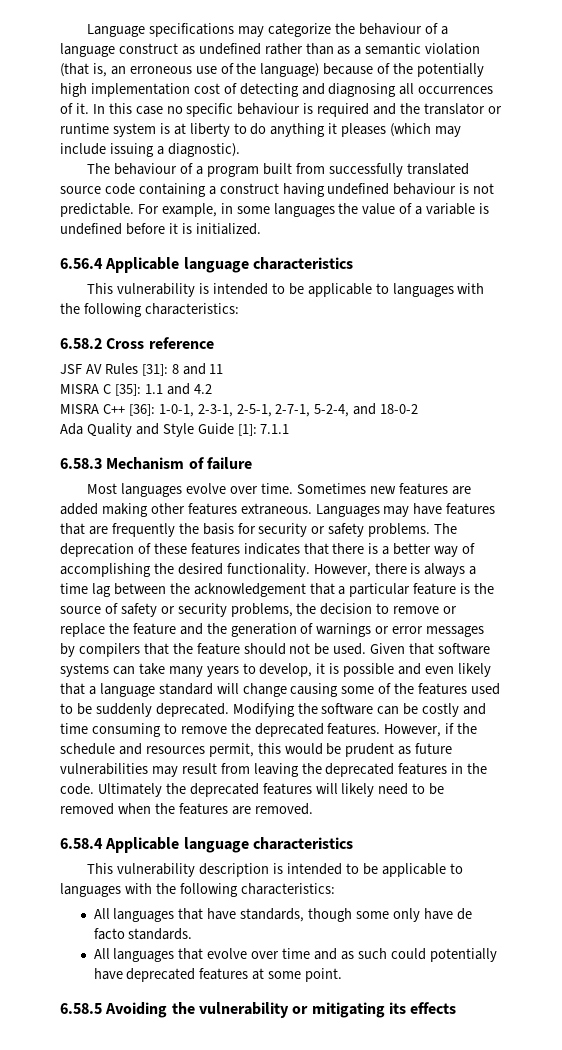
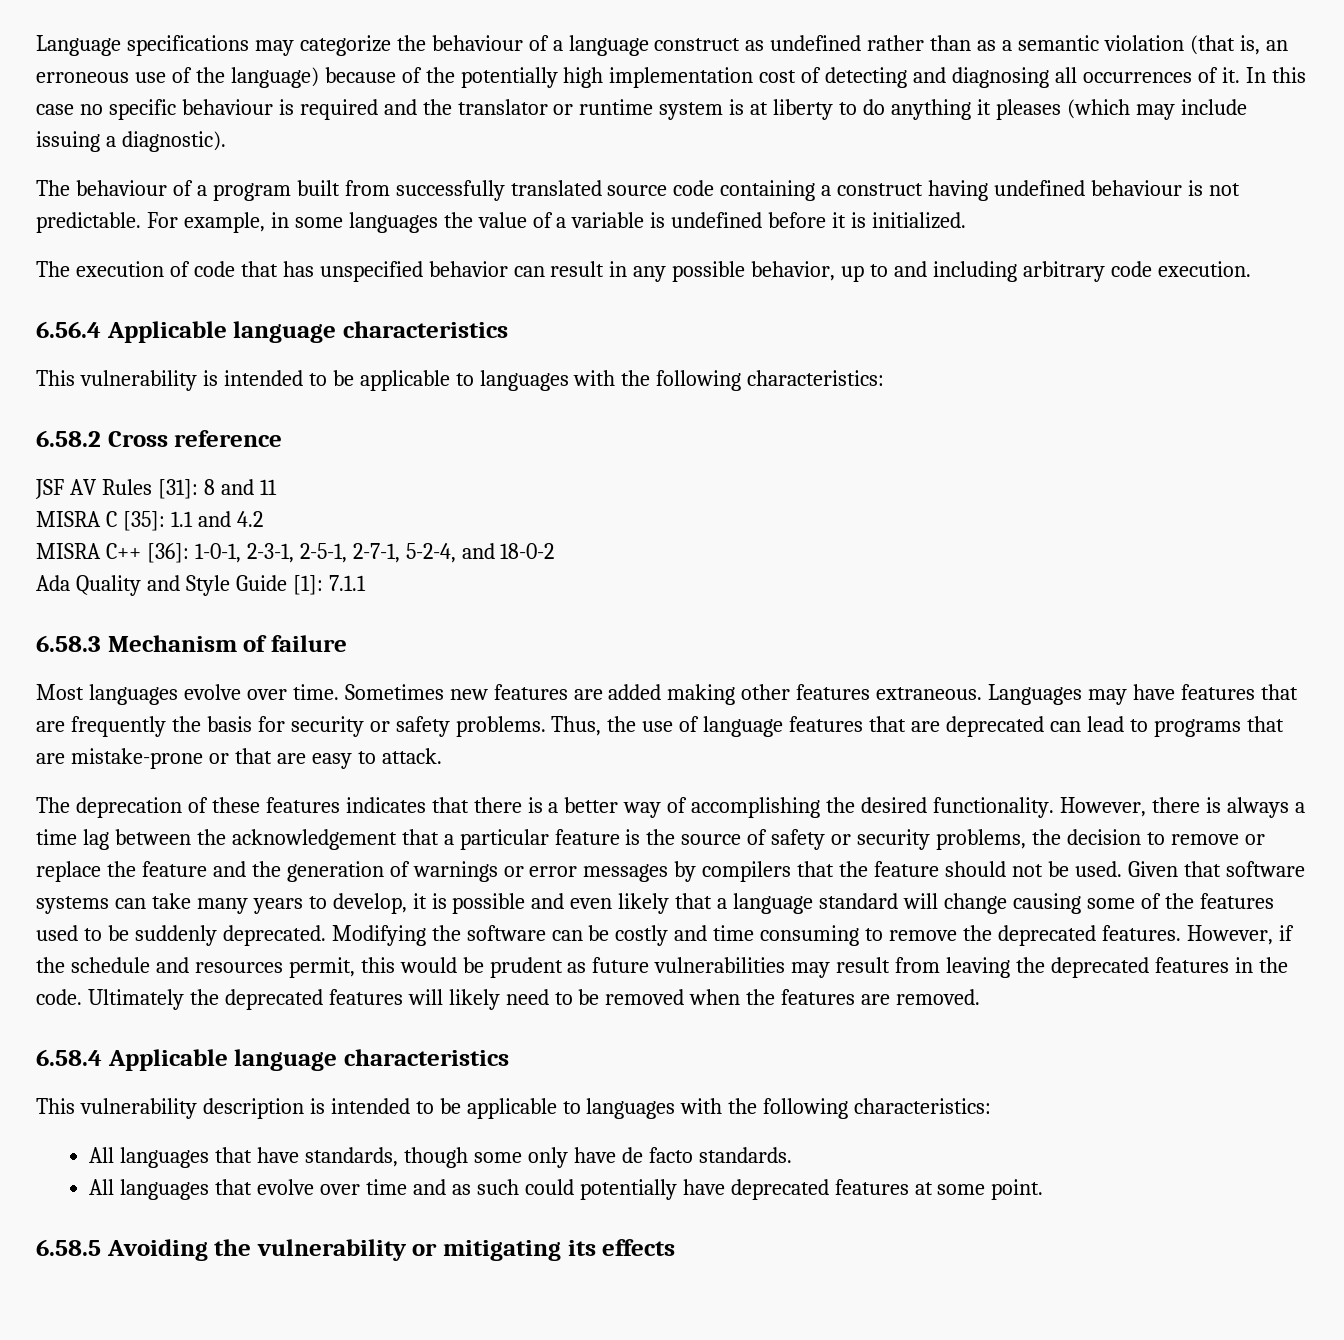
+ The execution of code that has unspecified behavior can result in any possible behavior, up to and including arbitrary code execution.
- Languages may have features that are frequently the basis for security or safety problems. The deprecation of these features indicates that there is a better way of accomplishing the desired functionality.
+ Languages may have features that are frequently the basis for security or safety problems. Thus, the use of language features that are deprecated can lead to programs that are mistake-prone or that are easy to attack.
+ The deprecation of these features indicates that there is a better way of accomplishing the desired functionality.

